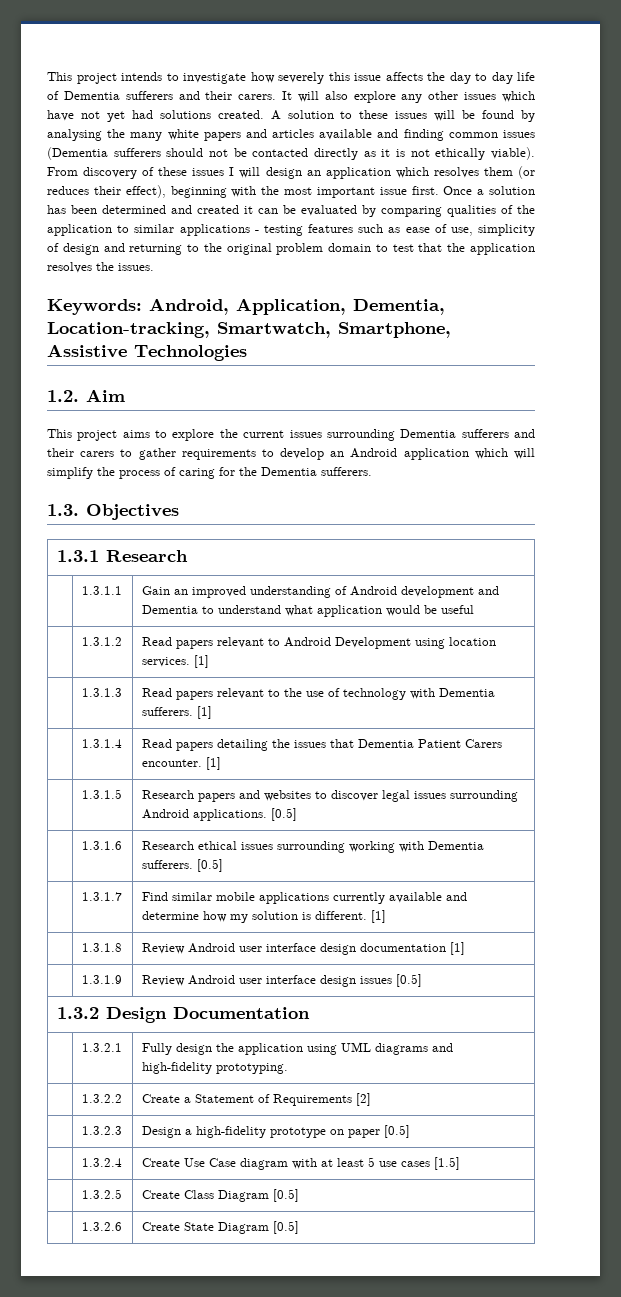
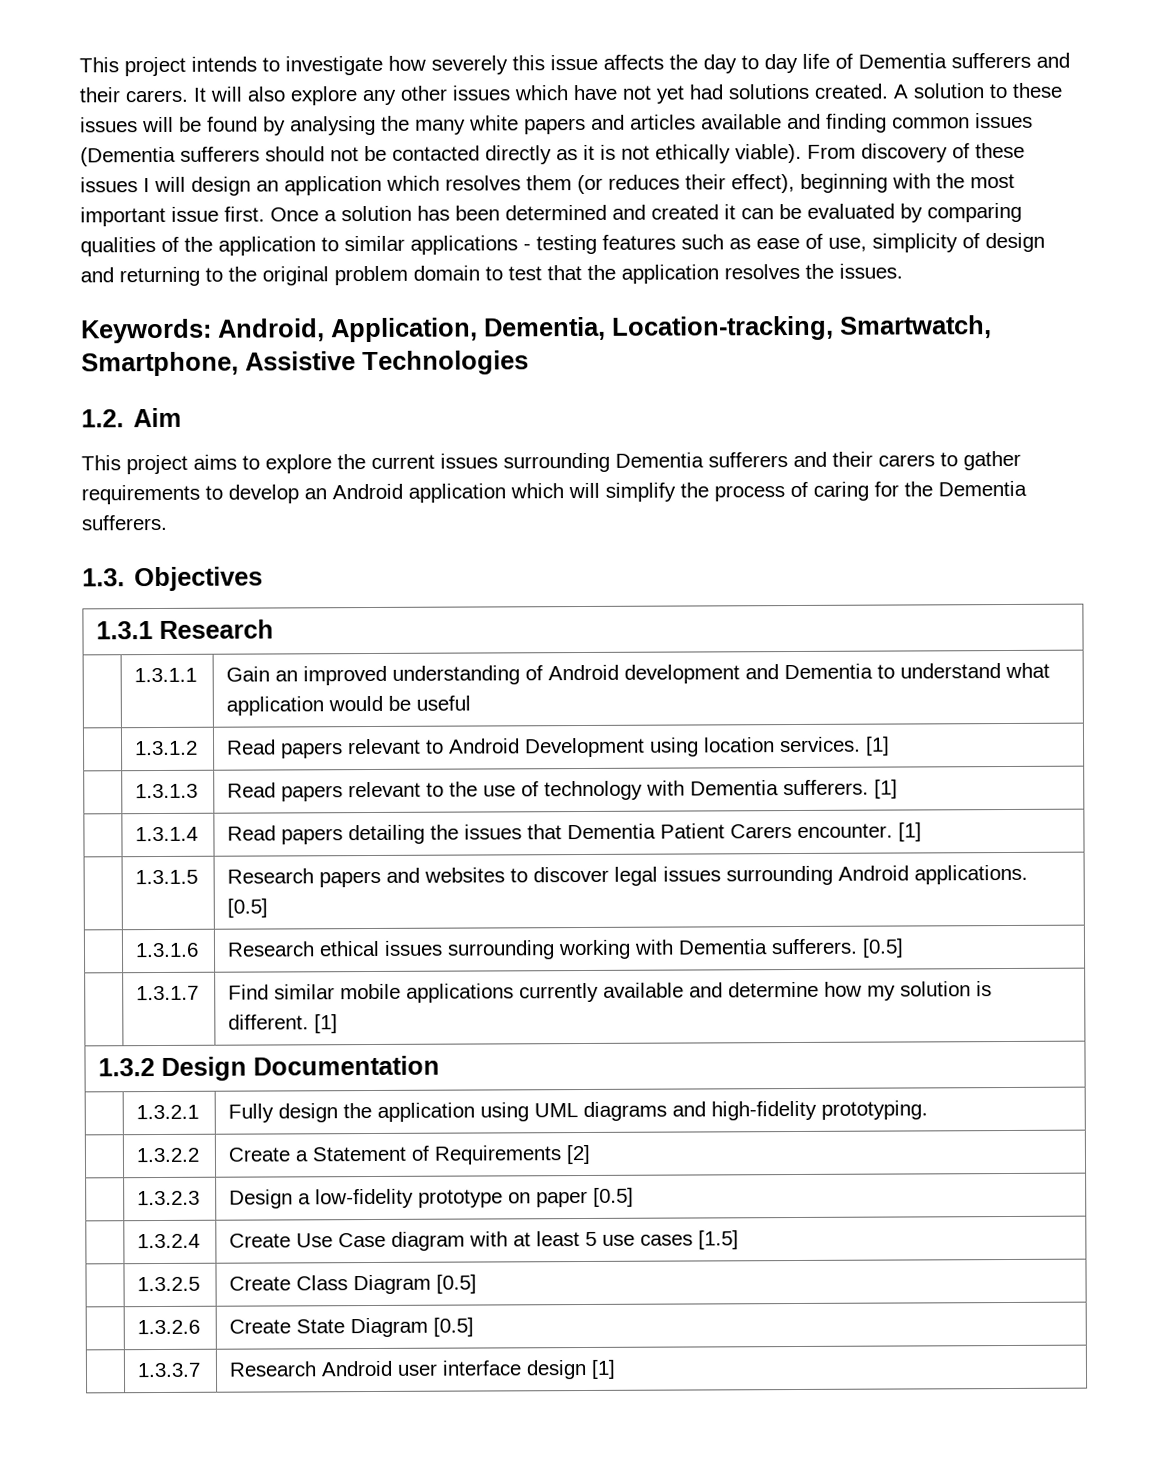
- | 1.3.1.8 | Review Android user interface design documentation [1]
- | 1.3.1.9 | Review Android user interface design issues [0.5]
- | 1.3.2.3 | Design a high-fidelity prototype on paper [0.5]
+ | 1.3.2.3 | Design a low-fidelity prototype on paper [0.5]
+ | 1.3.3.7 | Research Android user interface design [1]

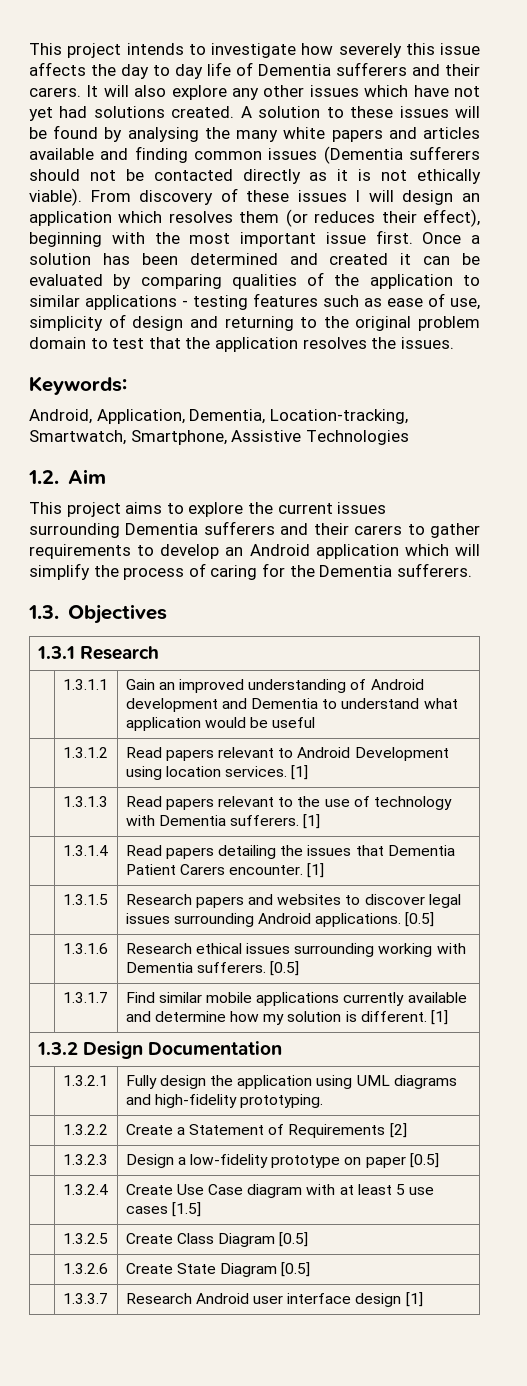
- Keywords: Android, Application, Dementia, Location-tracking, Smartwatch, Smartphone, Assistive Technologies
+ Keywords:
+ Android, Application, Dementia, Location-tracking, Smartwatch, Smartphone, Assistive Technologies

